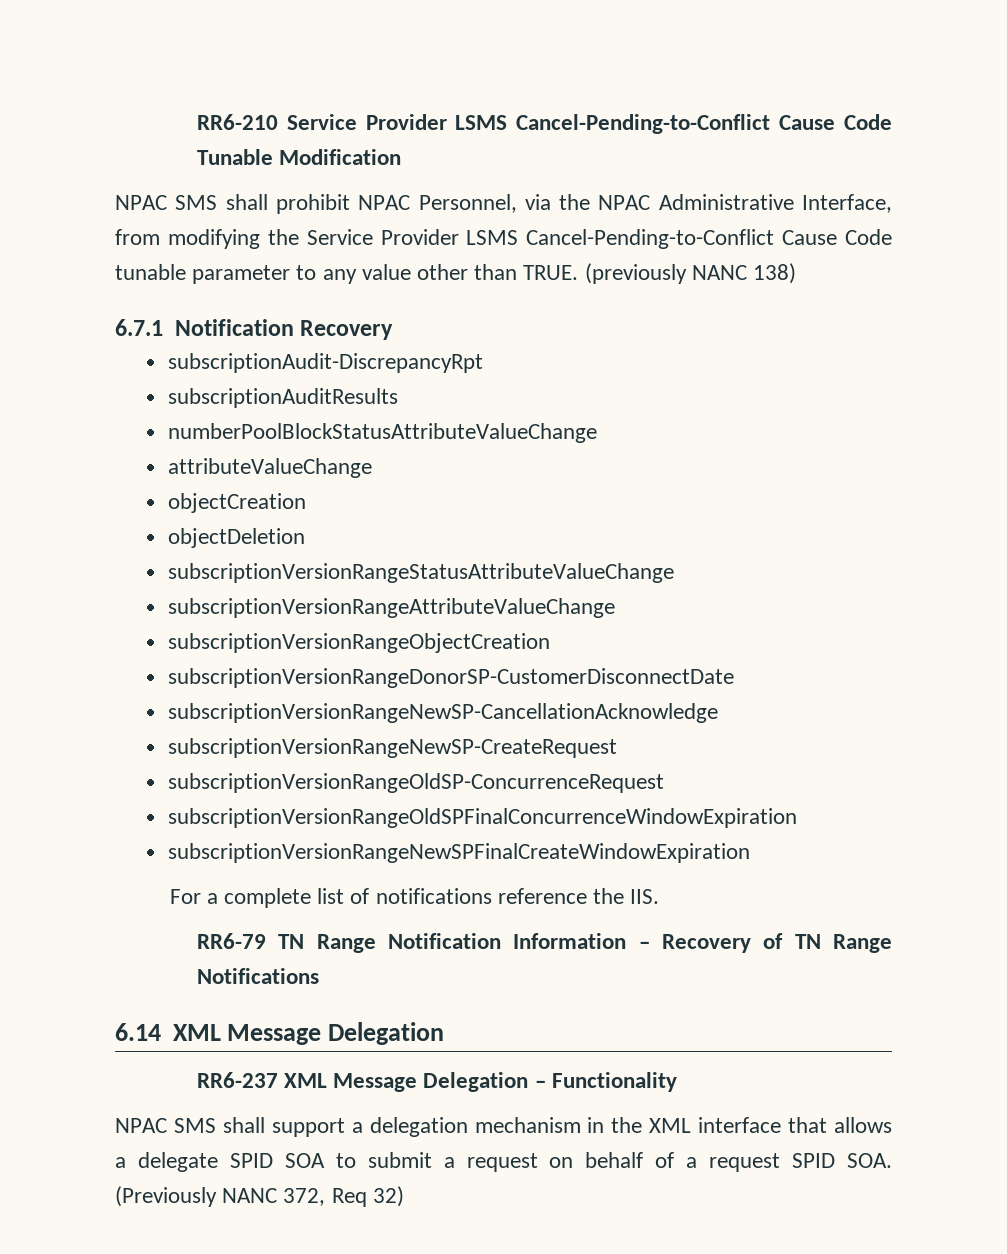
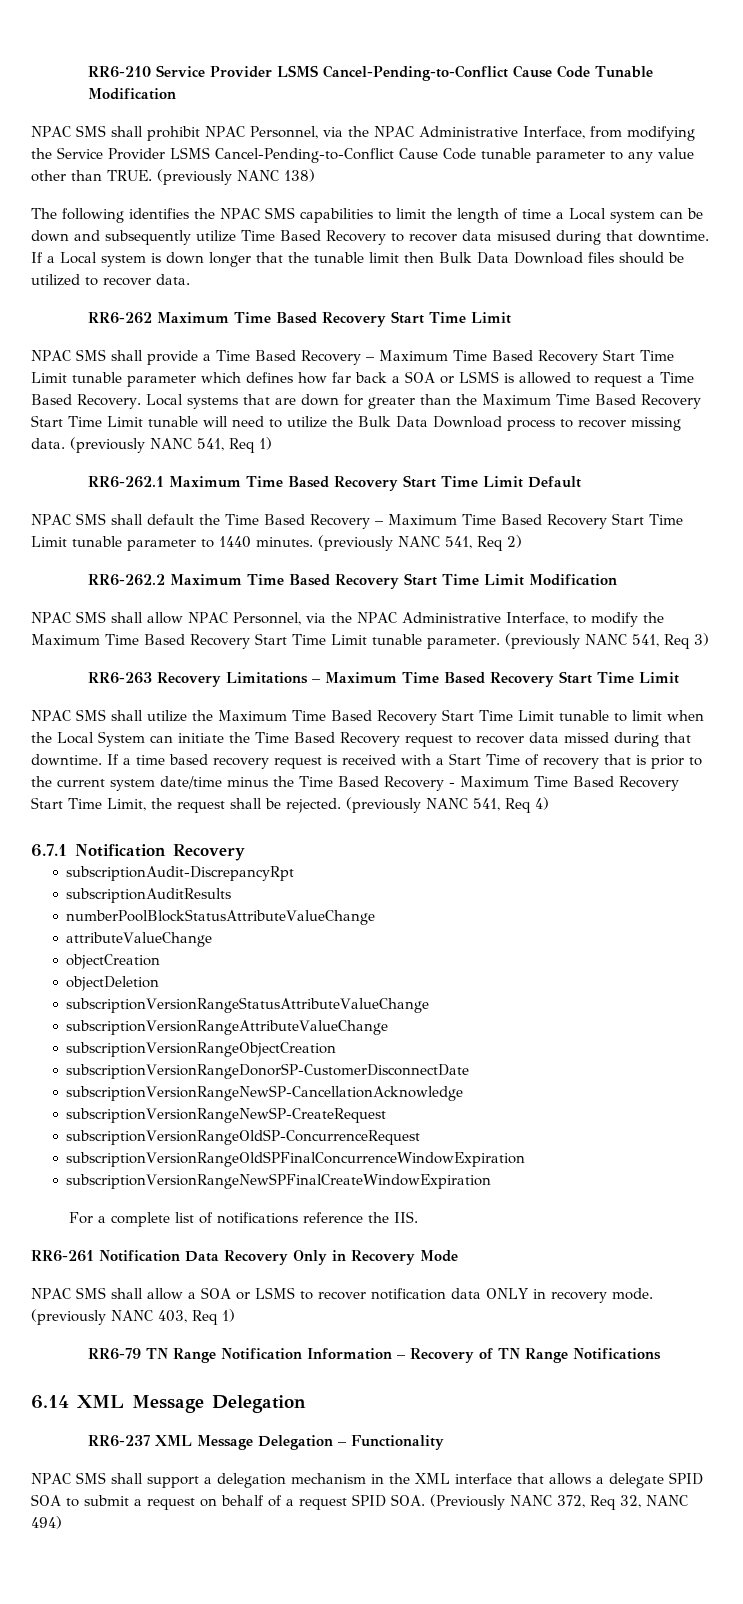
+ The following identifies the NPAC SMS capabilities to limit the length of time a Local system can be down and subsequently utilize Time Based Recovery to recover data misused during that downtime. If a Local system is down longer that the tunable limit then Bulk Data Download files should be utilized to recover data.
+ RR6-262 Maximum Time Based Recovery Start Time Limit
+ NPAC SMS shall provide a Time Based Recovery – Maximum Time Based Recovery Start Time Limit tunable parameter which defines how far back a SOA or LSMS is allowed to request a Time Based Recovery. Local systems that are down for greater than the Maximum Time Based Recovery Start Time Limit tunable will need to utilize the Bulk Data Download process to recover missing data. (previously NANC 541, Req 1)
+ RR6-262.1 Maximum Time Based Recovery Start Time Limit Default
+ NPAC SMS shall default the Time Based Recovery – Maximum Time Based Recovery Start Time Limit tunable parameter to 1440 minutes. (previously NANC 541, Req 2)
+ RR6-262.2 Maximum Time Based Recovery Start Time Limit Modification
+ NPAC SMS shall allow NPAC Personnel, via the NPAC Administrative Interface, to modify the Maximum Time Based Recovery Start Time Limit tunable parameter. (previously NANC 541, Req 3)
+ RR6-263 Recovery Limitations – Maximum Time Based Recovery Start Time Limit
+ NPAC SMS shall utilize the Maximum Time Based Recovery Start Time Limit tunable to limit when the Local System can initiate the Time Based Recovery request to recover data missed during that downtime. If a time based recovery request is received with a Start Time of recovery that is prior to the current system date/time minus the Time Based Recovery - Maximum Time Based Recovery Start Time Limit, the request shall be rejected. (previously NANC 541, Req 4)
+ RR6-261 Notification Data Recovery Only in Recovery Mode
+ NPAC SMS shall allow a SOA or LSMS to recover notification data ONLY in recovery mode. (previously NANC 403, Req 1)
- NPAC SMS shall support a delegation mechanism in the XML interface that allows a delegate SPID SOA to submit a request on behalf of a request SPID SOA. (Previously NANC 372, Req 32)
+ NPAC SMS shall support a delegation mechanism in the XML interface that allows a delegate SPID SOA to submit a request on behalf of a request SPID SOA. (Previously NANC 372, Req 32, NANC 494)

